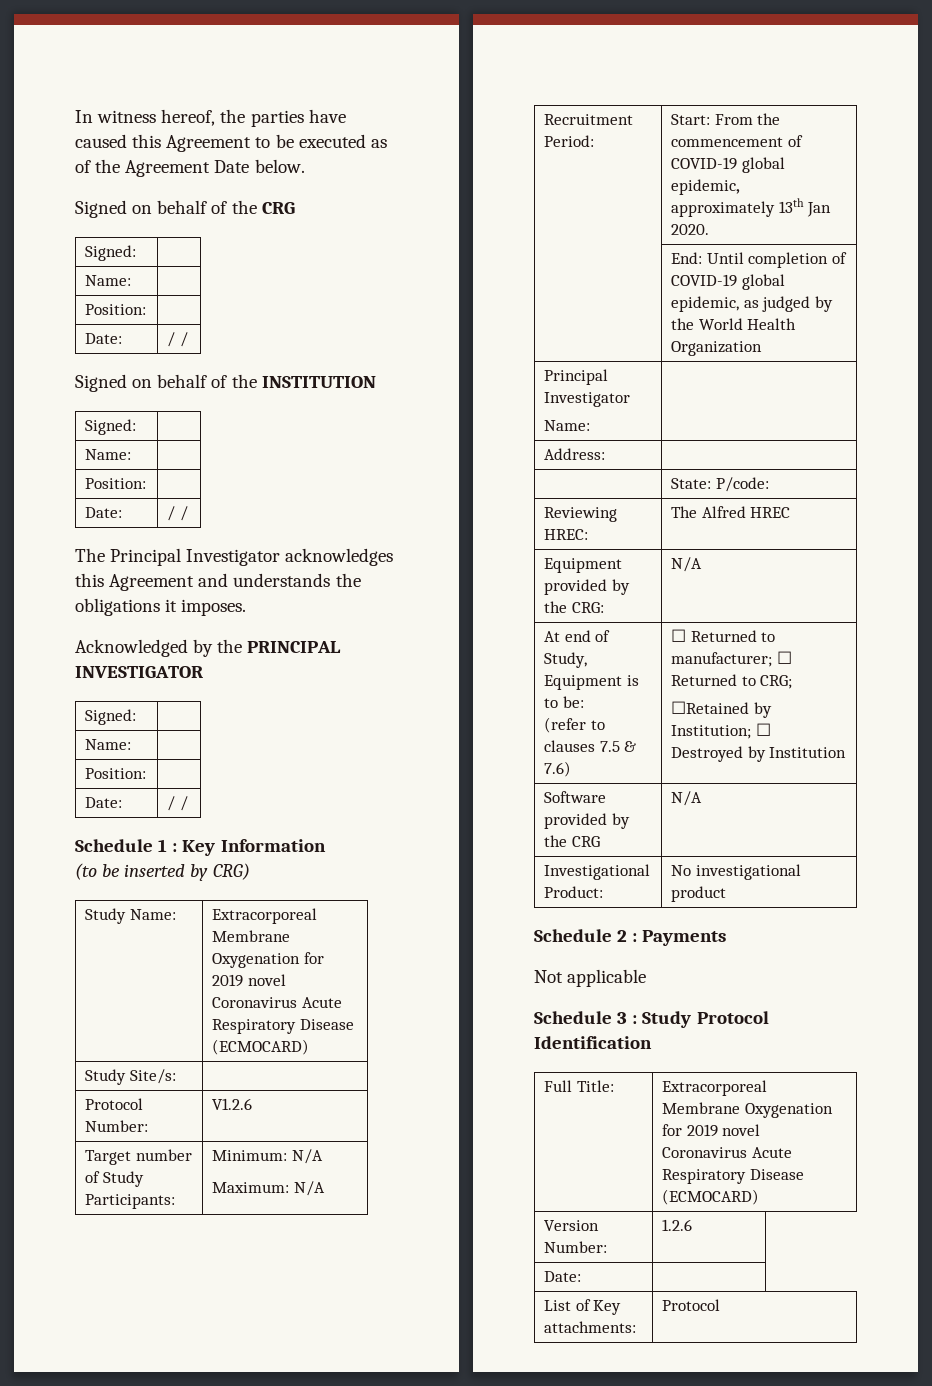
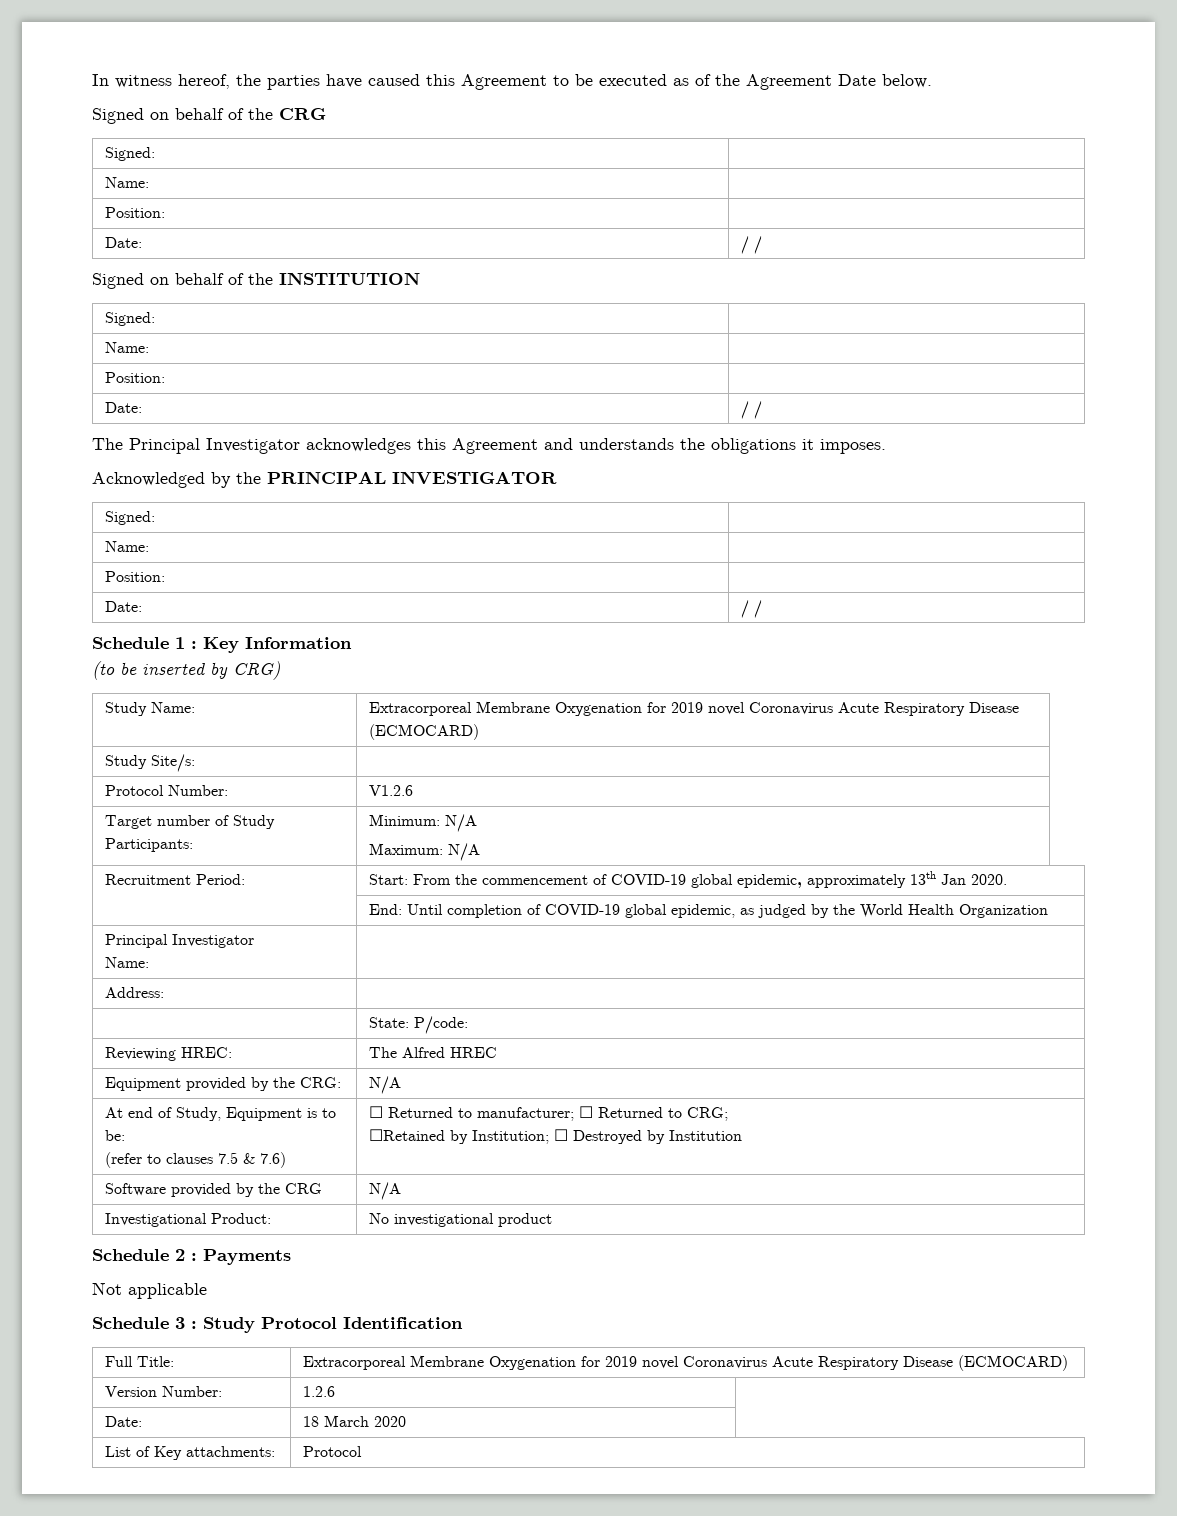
  Version Number: | 1.2.6
- Date: |
+ Date: | 18 March 2020

